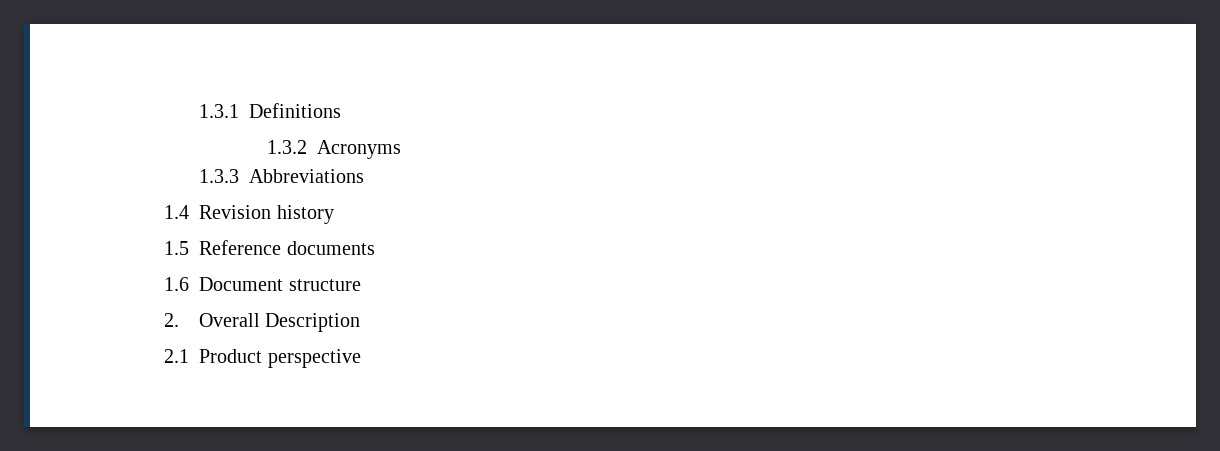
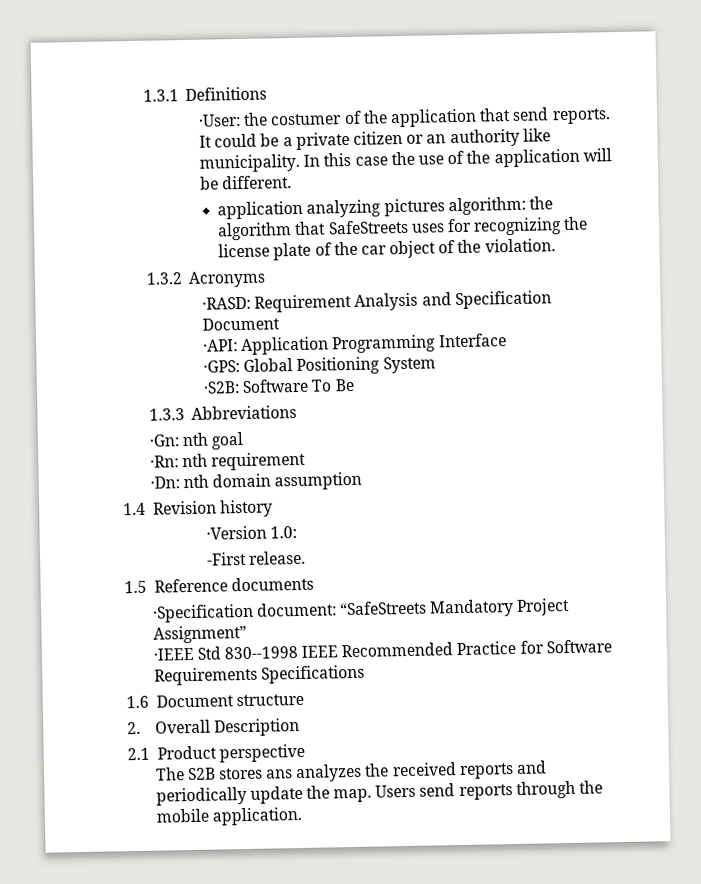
+ ·User: the costumer of the application that send reports. It could be a private citizen or an authority like municipality. In this case the use of the application will be different.
+ application analyzing pictures algorithm: the algorithm that SafeStreets uses for recognizing the license plate of the car object of the violation.
  1.3.2 Acronyms
+ ·RASD: Requirement Analysis and Specification Document
+ ·API: Application Programming Interface
+ ·GPS: Global Positioning System
+ ·S2B: Software To Be
  1.3.3 Abbreviations
+ ·Gn: nth goal
+ ·Rn: nth requirement
+ ·Dn: nth domain assumption
+ ·Version 1.0:
+ -First release.
+ ·Specification document: “SafeStreets Mandatory Project Assignment”
+ ·IEEE Std 830-‐1998 IEEE Recommended Practice for Software Requirements Specifications
+ The S2B stores ans analyzes the received reports and periodically update the map. Users send reports through the mobile application.

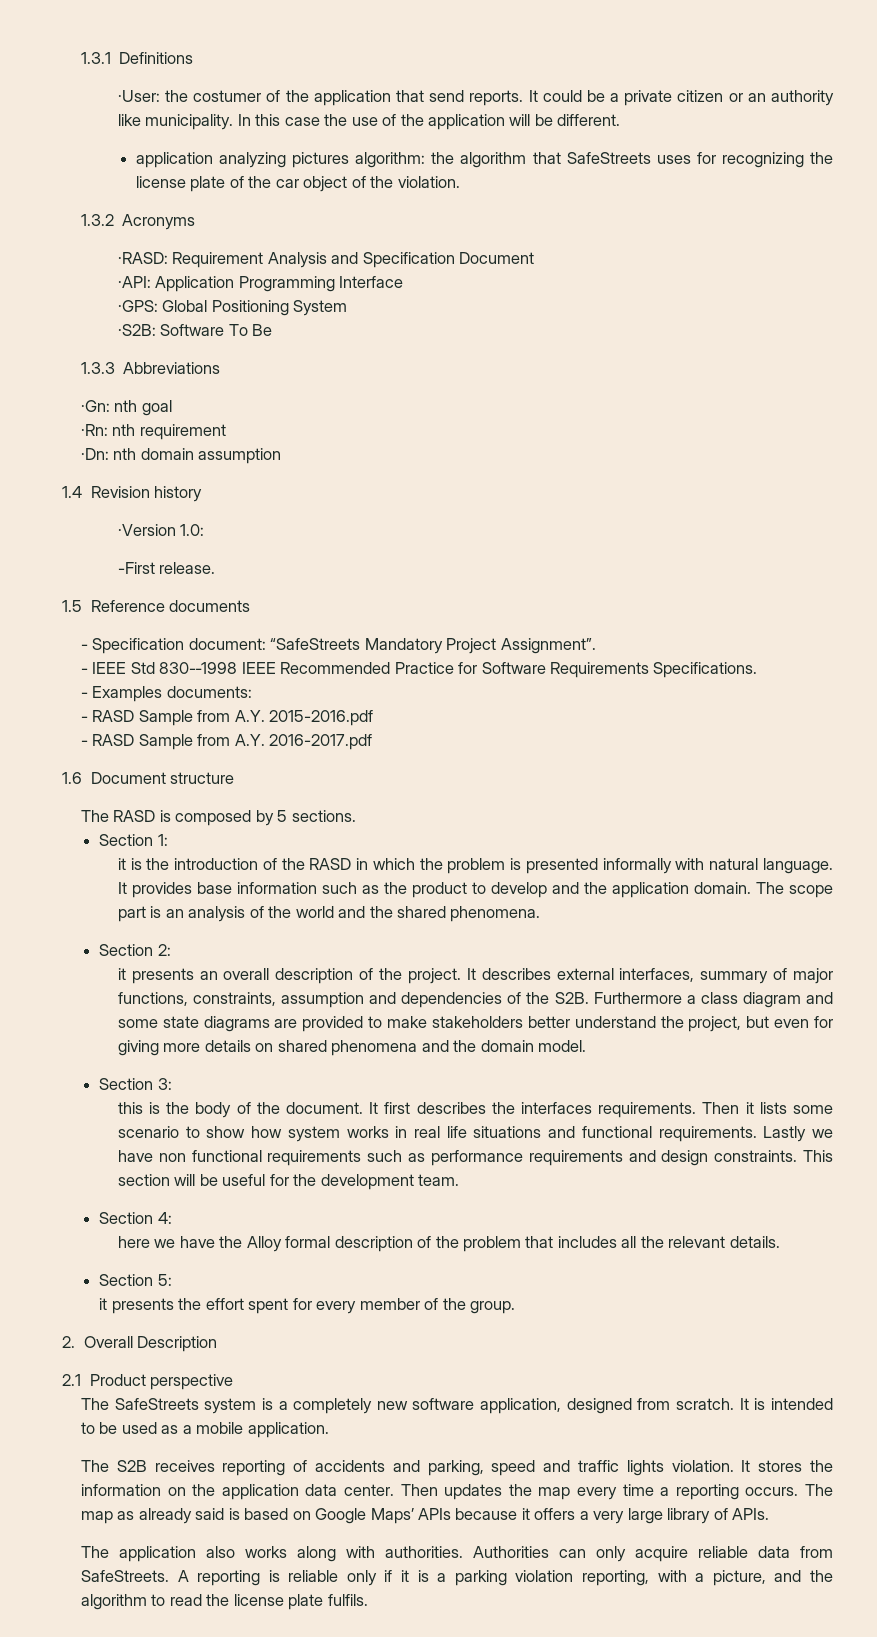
- ·Specification document: “SafeStreets Mandatory Project Assignment”
- ·IEEE Std 830-‐1998 IEEE Recommended Practice for Software Requirements Specifications
+ - Specification document: “SafeStreets Mandatory Project Assignment”.
+ - IEEE Std 830-‐1998 IEEE Recommended Practice for Software Requirements Specifications.
+ - Examples documents:
+ - RASD Sample from A.Y. 2015-2016.pdf
+ - RASD Sample from A.Y. 2016-2017.pdf
  1.6 Document structure
+ The RASD is composed by 5 sections.
+ Section 1:
+ it is the introduction of the RASD in which the problem is presented informally with natural language. It provides base information such as the product to develop and the application domain. The scope part is an analysis of the world and the shared phenomena.
+ Section 2:
+ it presents an overall description of the project. It describes external interfaces, summary of major functions, constraints, assumption and dependencies of the S2B. Furthermore a class diagram and some state diagrams are provided to make stakeholders better understand the project, but even for giving more details on shared phenomena and the domain model.
+ Section 3:
+ this is the body of the document. It first describes the interfaces requirements. Then it lists some scenario to show how system works in real life situations and functional requirements. Lastly we have non functional requirements such as performance requirements and design constraints. This section will be useful for the development team.
+ Section 4:
+ here we have the Alloy formal description of the problem that includes all the relevant details.
+ Section 5:
+ it presents the effort spent for every member of the group.
- The S2B stores ans analyzes the received reports and periodically update the map. Users send reports through the mobile application.
+ The SafeStreets system is a completely new software application, designed from scratch. It is intended to be used as a mobile application.
+ The S2B receives reporting of accidents and parking, speed and traffic lights violation. It stores the information on the application data center. Then updates the map every time a reporting occurs. The map as already said is based on Google Maps’ APIs because it offers a very large library of APIs.
+ The application also works along with authorities. Authorities can only acquire reliable data from SafeStreets. A reporting is reliable only if it is a parking violation reporting, with a picture, and the algorithm to read the license plate fulfils.

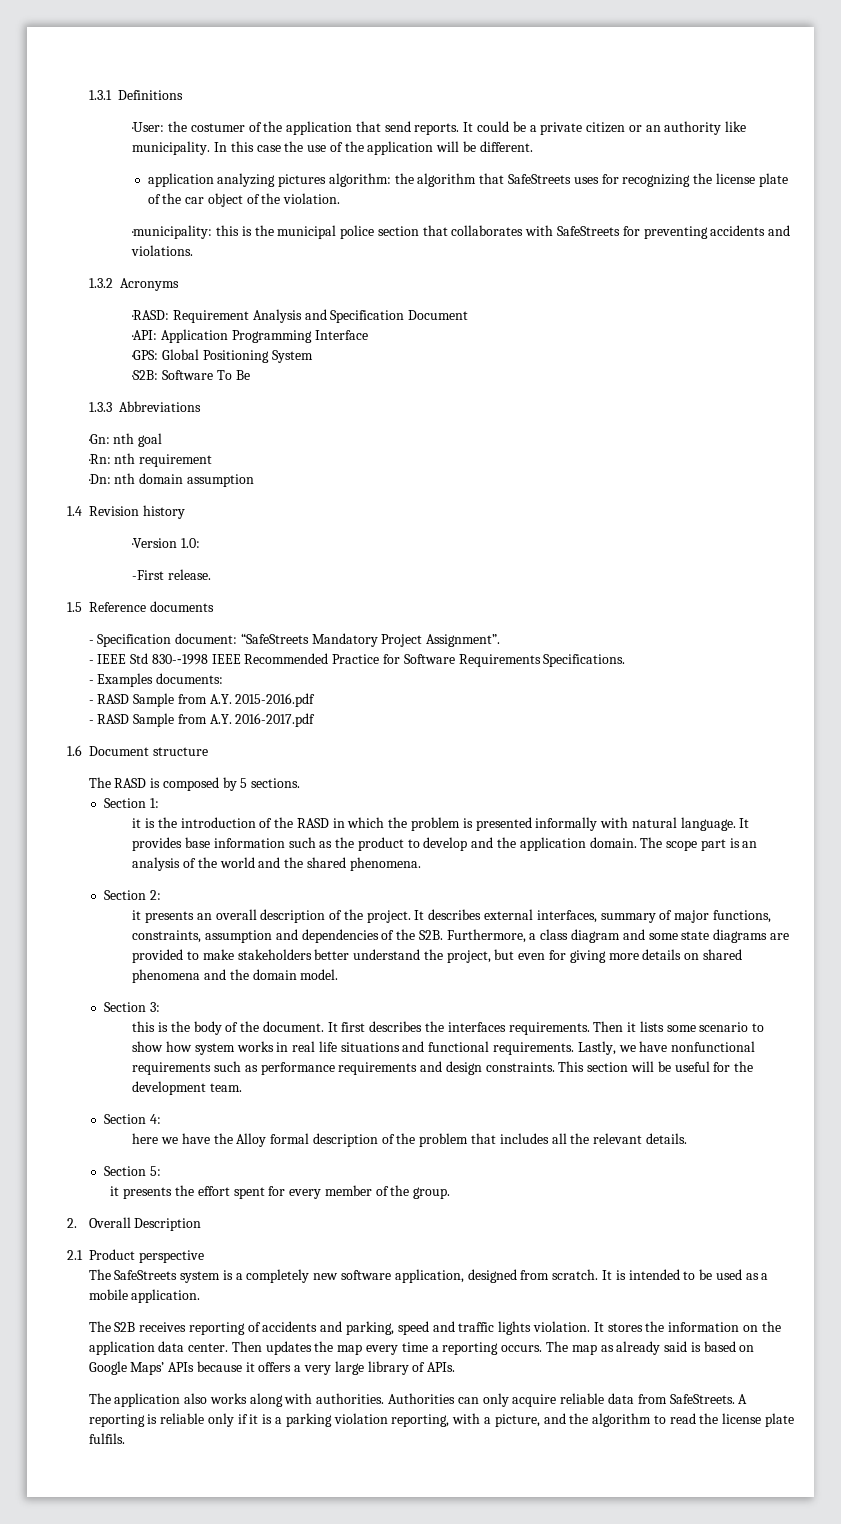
+ ·municipality: this is the municipal police section that collaborates with SafeStreets for preventing accidents and violations.
- It describes external interfaces, summary of major functions, constraints, assumption and dependencies of the S2B. Furthermore a class diagram and some state diagrams are provided to make stakeholders better understand the project, but even for giving more details on shared phenomena and the domain model.
+ It describes external interfaces, summary of major functions, constraints, assumption and dependencies of the S2B. Furthermore, a class diagram and some state diagrams are provided to make stakeholders better understand the project, but even for giving more details on shared phenomena and the domain model.
- Lastly we have non functional requirements such as performance requirements and design constraints.
+ Lastly, we have nonfunctional requirements such as performance requirements and design constraints.

